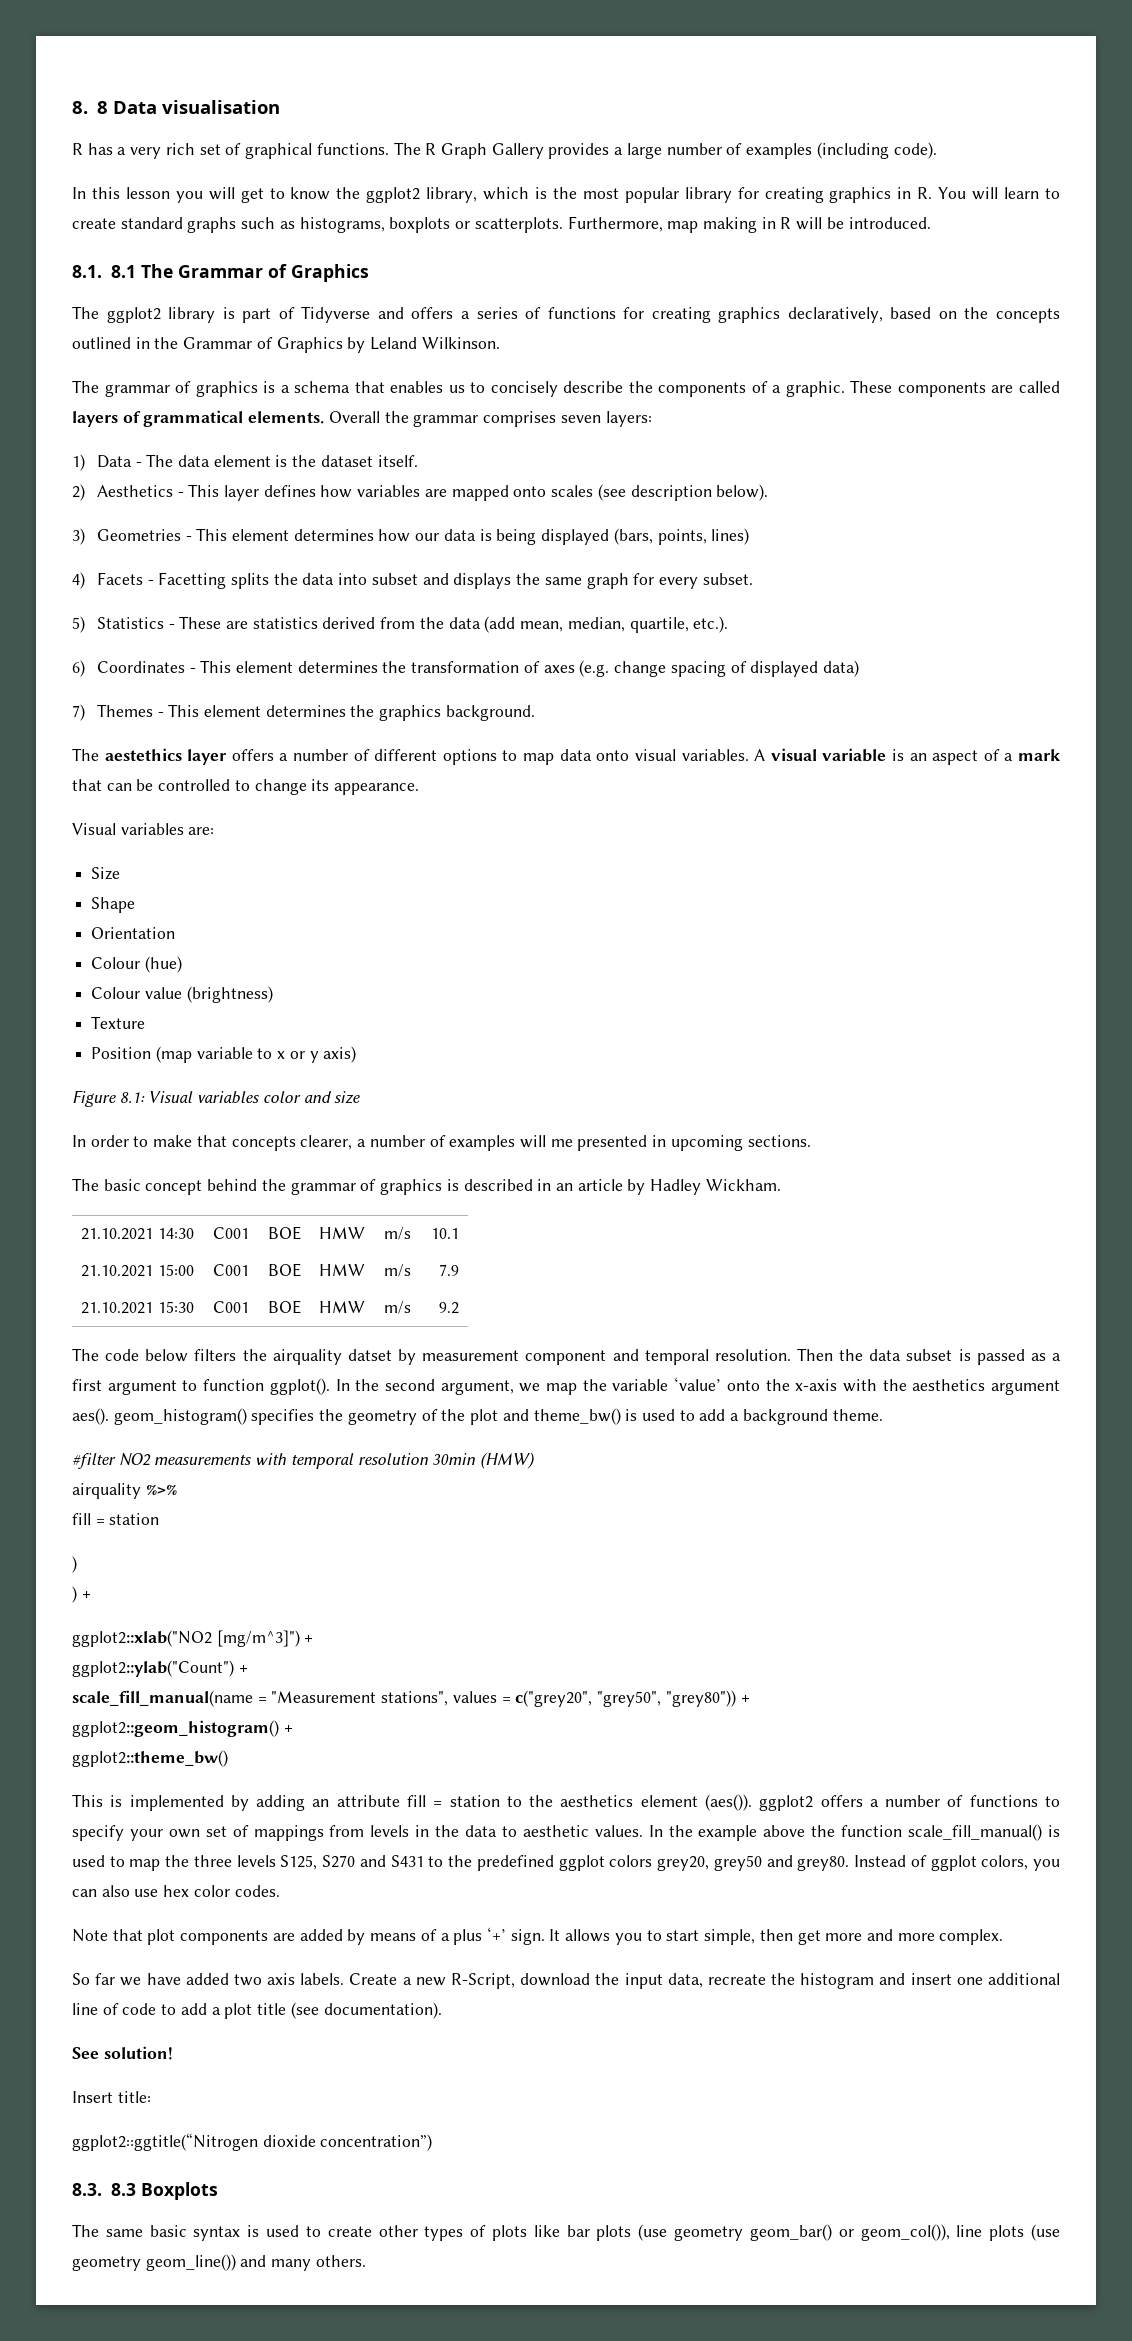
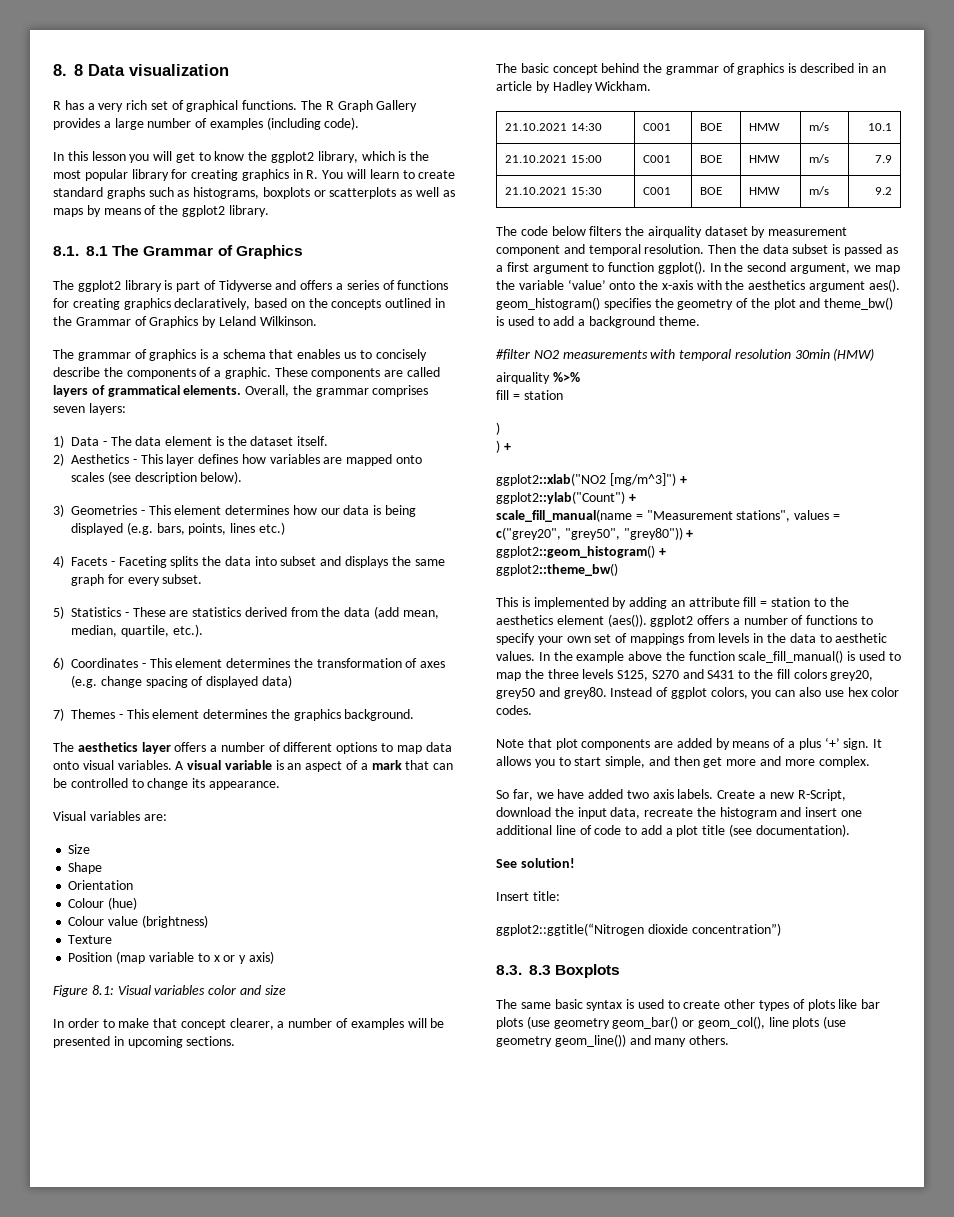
- 8. 8 Data visualisation
+ 8. 8 Data visualization
- In this lesson you will get to know the ggplot2 library, which is the most popular library for creating graphics in R. You will learn to create standard graphs such as histograms, boxplots or scatterplots. Furthermore, map making in R will be introduced.
+ In this lesson you will get to know the ggplot2 library, which is the most popular library for creating graphics in R. You will learn to create standard graphs such as histograms, boxplots or scatterplots as well as maps by means of the ggplot2 library.
- Overall the grammar comprises seven layers:
+ Overall, the grammar comprises seven layers:
- 3) Geometries - This element determines how our data is being displayed (bars, points, lines)
+ 3) Geometries - This element determines how our data is being displayed (e.g. bars, points, lines etc.)
- 4) Facets - Facetting splits the data into subset and displays the same graph for every subset.
+ 4) Facets - Faceting splits the data into subset and displays the same graph for every subset.
- The aestethics layer offers a number of different options to map data onto visual variables.
+ The aesthetics layer offers a number of different options to map data onto visual variables.
- In order to make that concepts clearer, a number of examples will me presented in upcoming sections.
+ In order to make that concept clearer, a number of examples will be presented in upcoming sections.
- The code below filters the airquality datset by measurement component and temporal resolution.
+ The code below filters the airquality dataset by measurement component and temporal resolution.
- In the example above the function scale_fill_manual() is used to map the three levels S125, S270 and S431 to the predefined ggplot colors grey20, grey50 and grey80.
+ In the example above the function scale_fill_manual() is used to map the three levels S125, S270 and S431 to the fill colors grey20, grey50 and grey80.
- It allows you to start simple, then get more and more complex.
+ It allows you to start simple, and then get more and more complex.
- So far we have added two axis labels.
+ So far, we have added two axis labels.
- The same basic syntax is used to create other types of plots like bar plots (use geometry geom_bar() or geom_col()), line plots (use geometry geom_line()) and many others.
+ The same basic syntax is used to create other types of plots like bar plots (use geometry geom_bar() or geom_col(), line plots (use geometry geom_line()) and many others.

